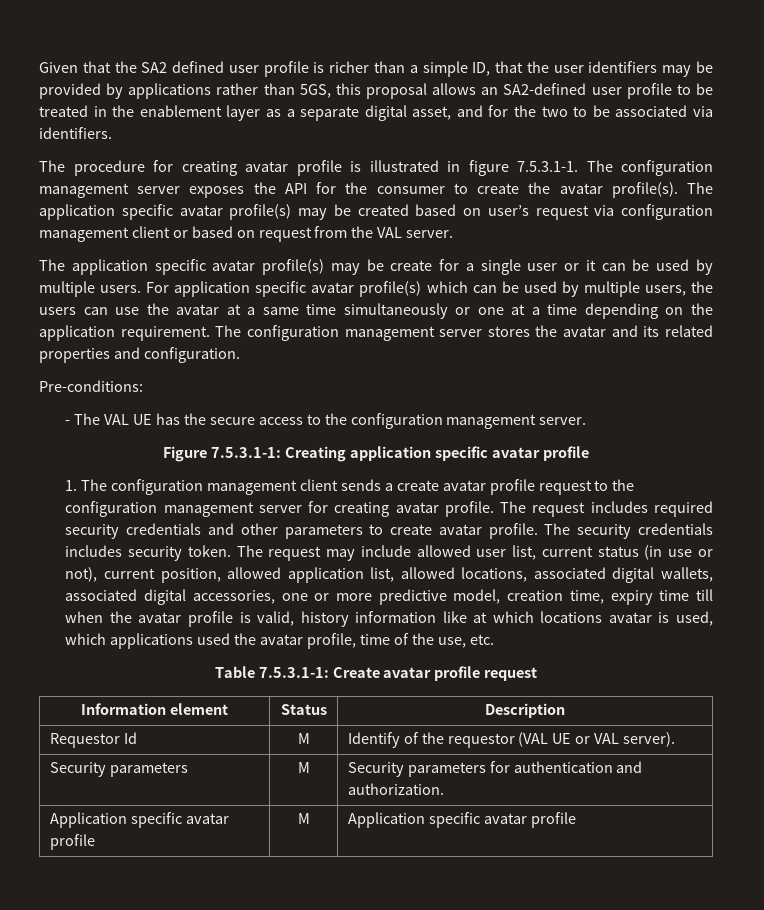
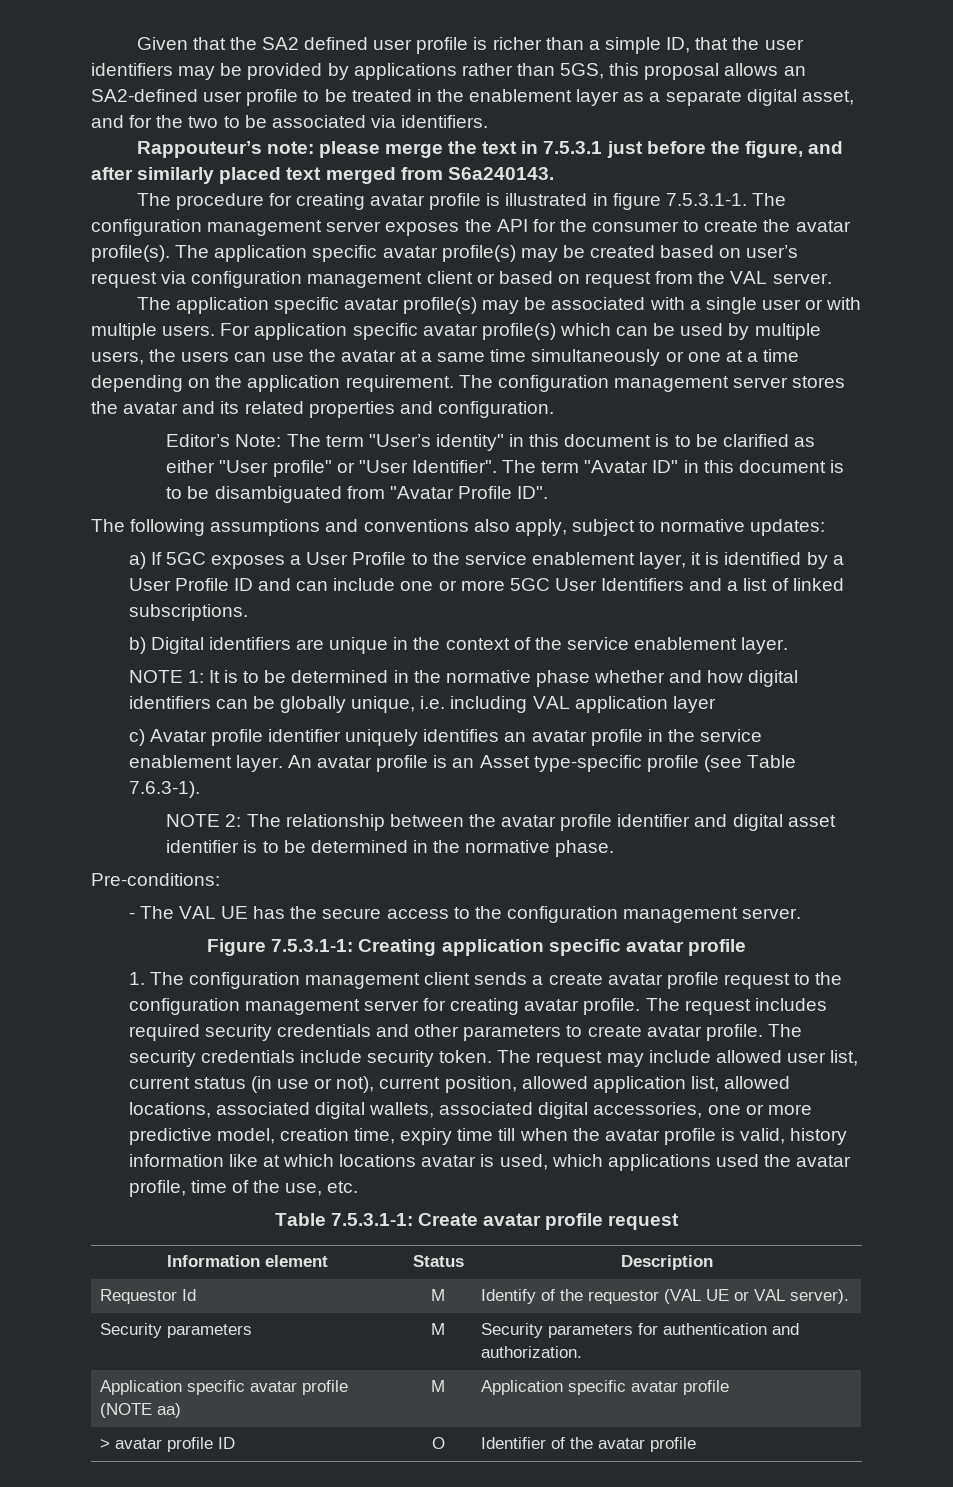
+ Rappouteur’s note: please merge the text in 7.5.3.1 just before the figure, and after similarly placed text merged from S6a240143.
- The application specific avatar profile(s) may be create for a single user or it can be used by multiple users.
+ The application specific avatar profile(s) may be associated with a single user or with multiple users.
+ Editor’s Note: The term "User’s identity" in this document is to be clarified as either "User profile" or "User Identifier". The term "Avatar ID" in this document is to be disambiguated from "Avatar Profile ID".
+ The following assumptions and conventions also apply, subject to normative updates:
+ a) If 5GC exposes a User Profile to the service enablement layer, it is identified by a User Profile ID and can include one or more 5GC User Identifiers and a list of linked subscriptions.
+ b) Digital identifiers are unique in the context of the service enablement layer.
+ NOTE 1: It is to be determined in the normative phase whether and how digital identifiers can be globally unique, i.e. including VAL application layer
+ c) Avatar profile identifier uniquely identifies an avatar profile in the service enablement layer. An avatar profile is an Asset type-specific profile (see Table 7.6.3-1).
+ NOTE 2: The relationship between the avatar profile identifier and digital asset identifier is to be determined in the normative phase.
- The security credentials includes security token.
+ The security credentials include security token.
- Application specific avatar profile | M | Application specific avatar profile
+ Application specific avatar profile (NOTE aa) | M | Application specific avatar profile
+ > avatar profile ID | O | Identifier of the avatar profile

